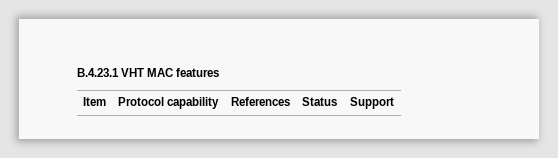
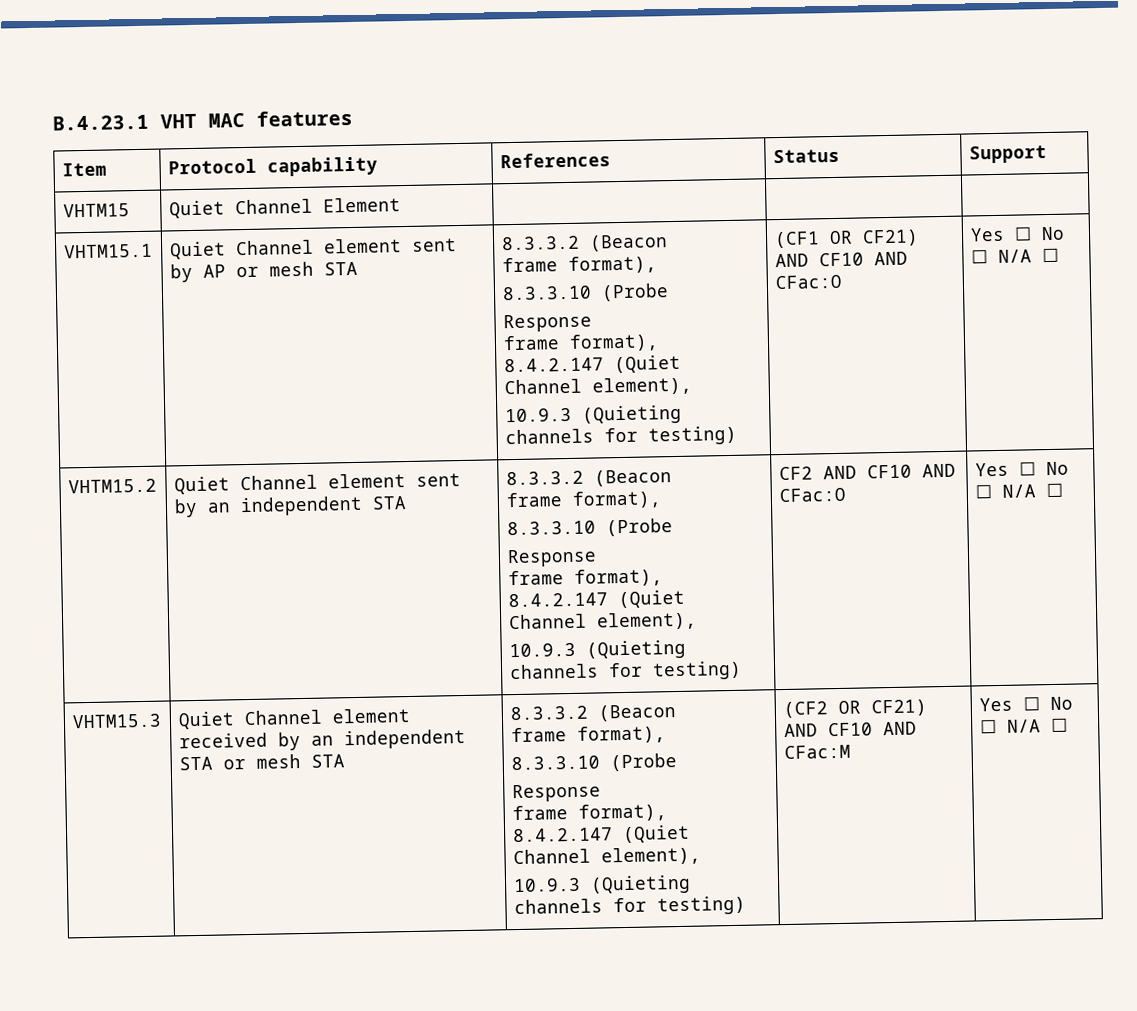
+ VHTM15 | Quiet Channel Element | | |
+ VHTM15.1 | Quiet Channel element sent by AP or mesh STA | 8.3.3.2 (Beacon
+ frame format),
+ 8.3.3.10 (Probe
+ Response
+ frame format), 8.4.2.147 (Quiet Channel element),
+ 10.9.3 (Quieting channels for testing) | (CF1 OR CF21) AND CF10 AND CFac:O | Yes ☐ No ☐ N/A ☐
+ VHTM15.2 | Quiet Channel element sent by an independent STA | 8.3.3.2 (Beacon
+ frame format),
+ 8.3.3.10 (Probe
+ Response
+ frame format), 8.4.2.147 (Quiet Channel element),
+ 10.9.3 (Quieting channels for testing) | CF2 AND CF10 AND CFac:O | Yes ☐ No ☐ N/A ☐
+ VHTM15.3 | Quiet Channel element received by an independent STA or mesh STA | 8.3.3.2 (Beacon
+ frame format),
+ 8.3.3.10 (Probe
+ Response
+ frame format), 8.4.2.147 (Quiet Channel element),
+ 10.9.3 (Quieting channels for testing) | (CF2 OR CF21) AND CF10 AND CFac:M | Yes ☐ No ☐ N/A ☐

